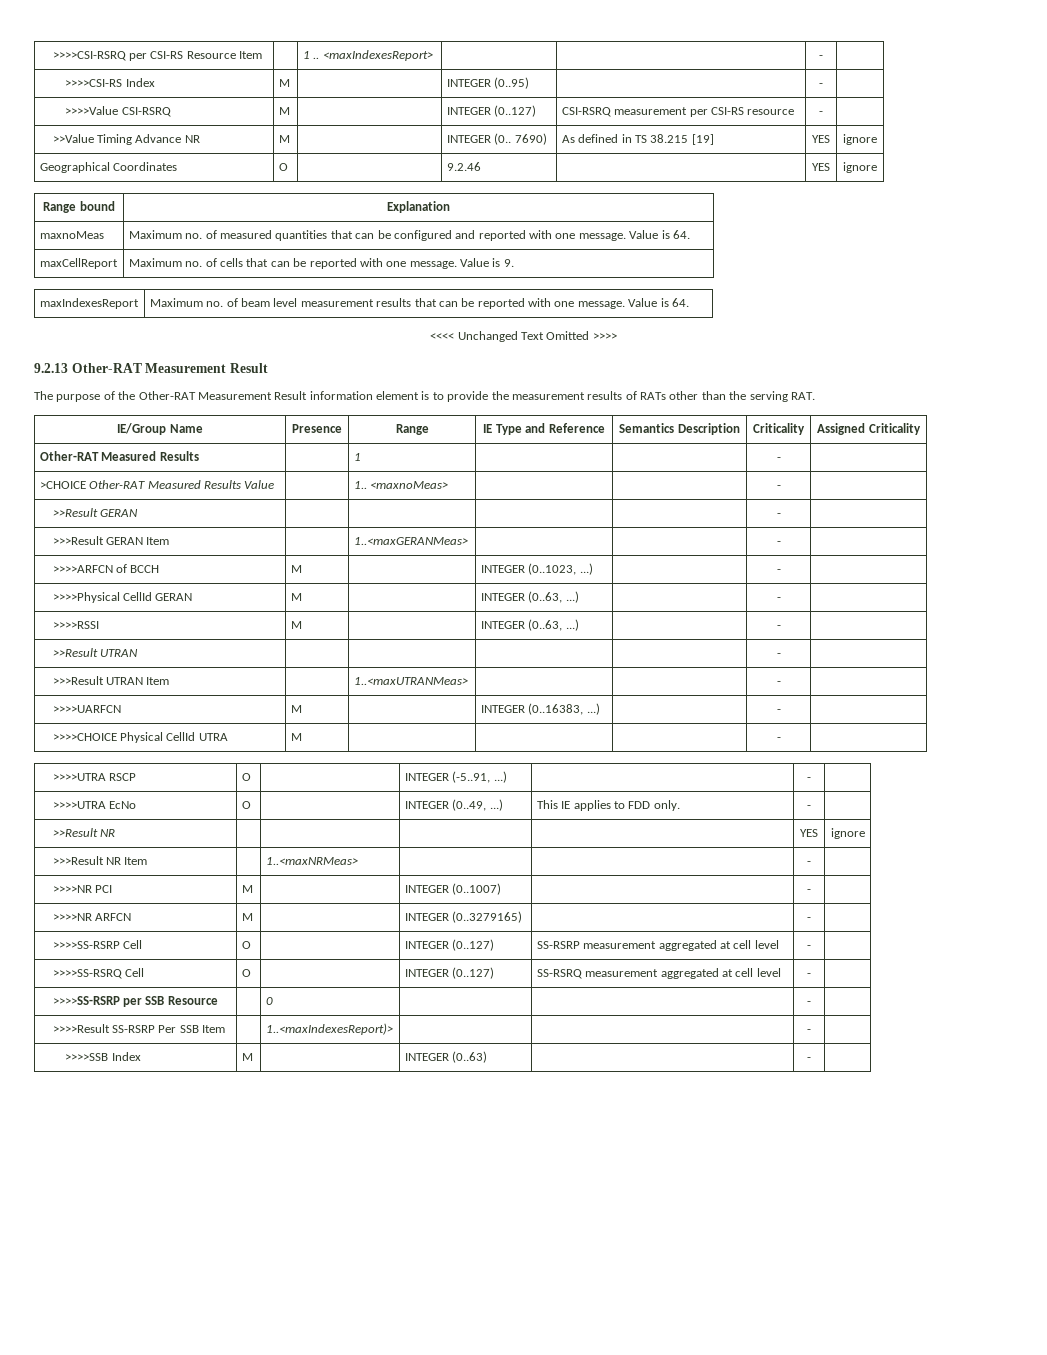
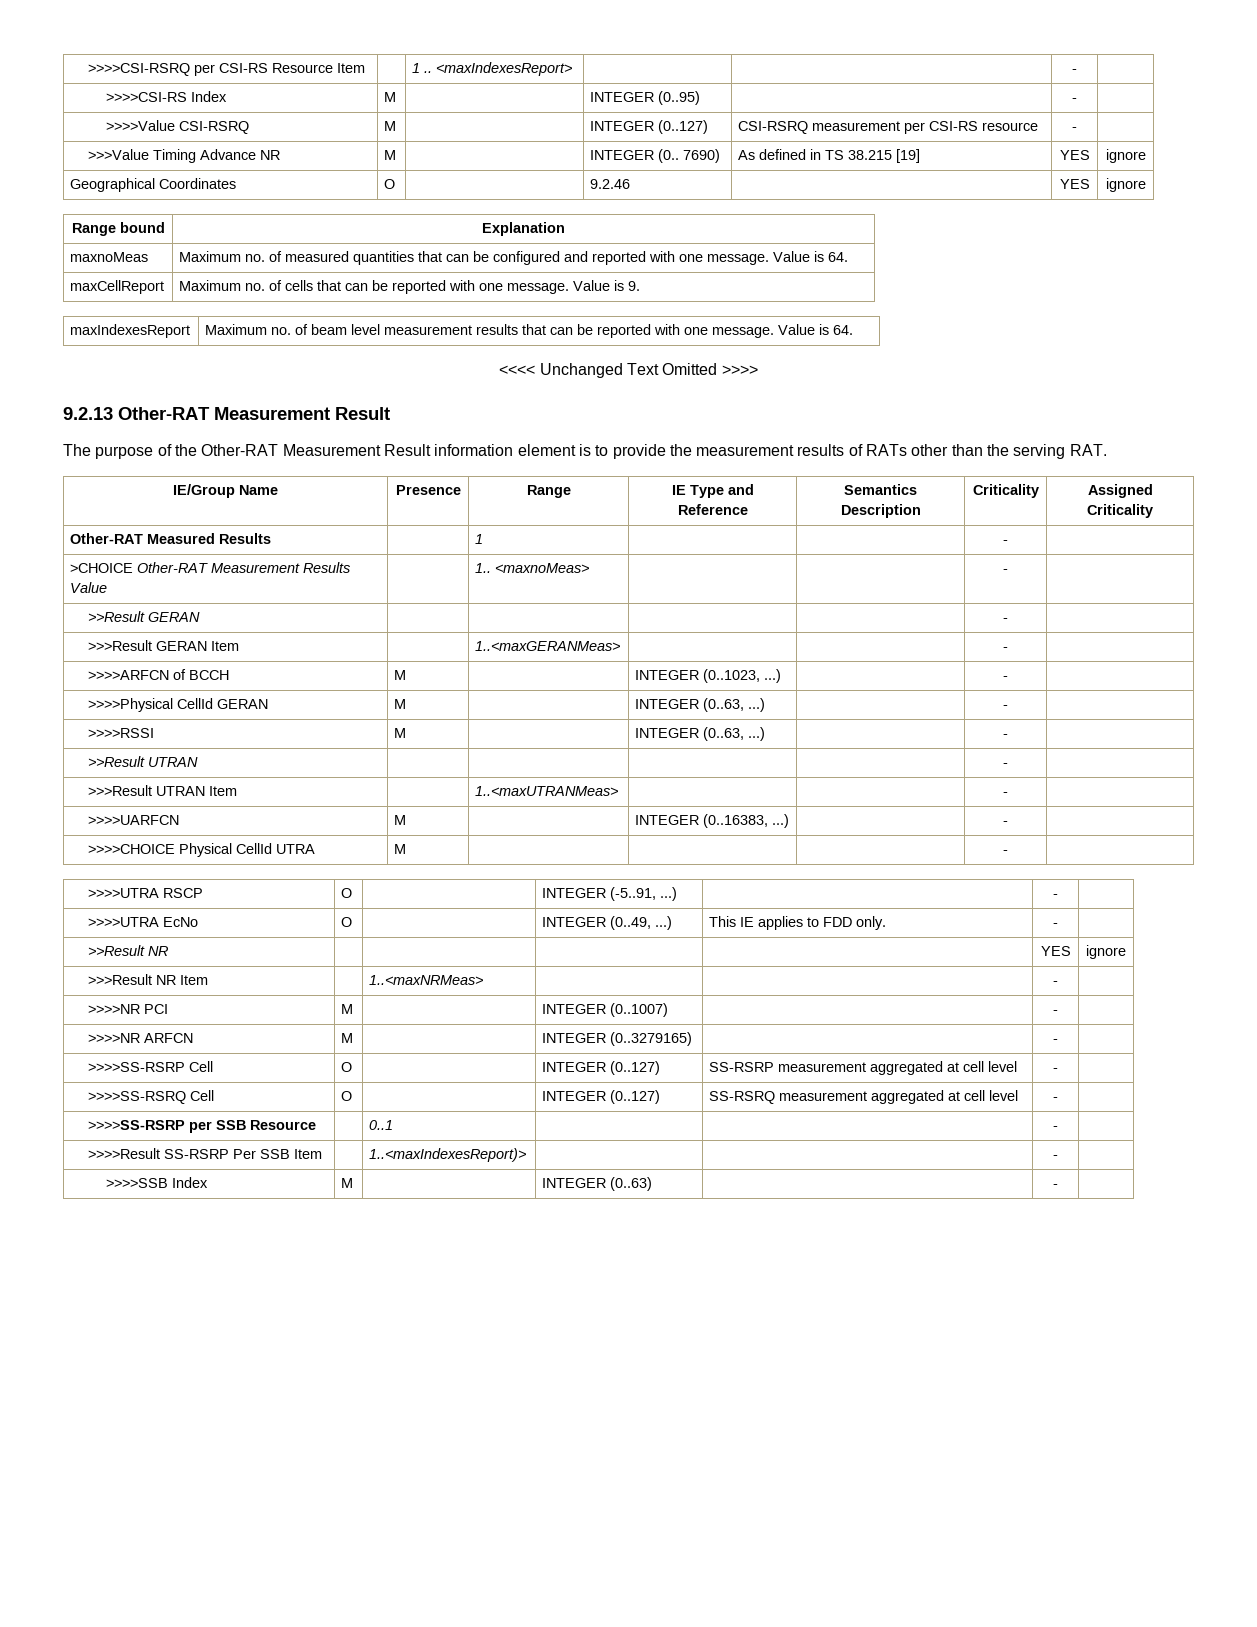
- >>Value Timing Advance NR | M | | INTEGER (0.. 7690) | As defined in TS 38.215 [19] | YES | ignore
+ >>>Value Timing Advance NR | M | | INTEGER (0.. 7690) | As defined in TS 38.215 [19] | YES | ignore
- >CHOICE Other-RAT Measured Results Value | | 1.. <maxnoMeas> | | | - |
+ >CHOICE Other-RAT Measurement Results Value | | 1.. <maxnoMeas> | | | - |
- >>>>SS-RSRP per SSB Resource | | 0 | | | - |
+ >>>>SS-RSRP per SSB Resource | | 0..1 | | | - |

